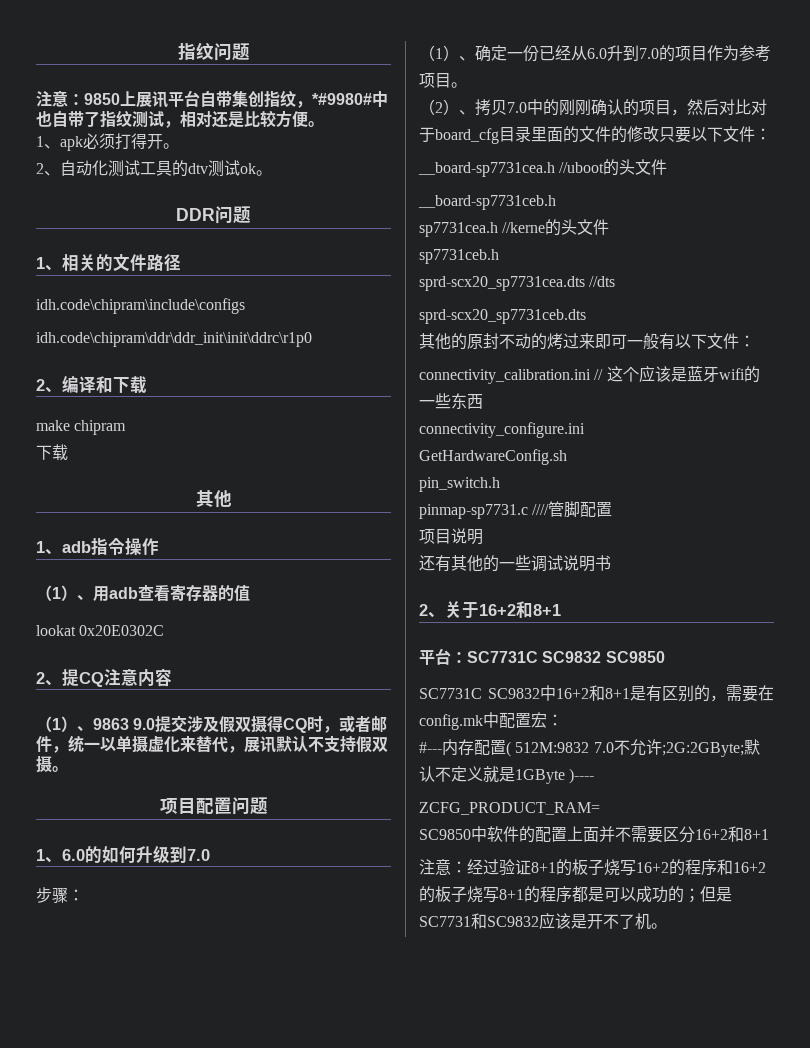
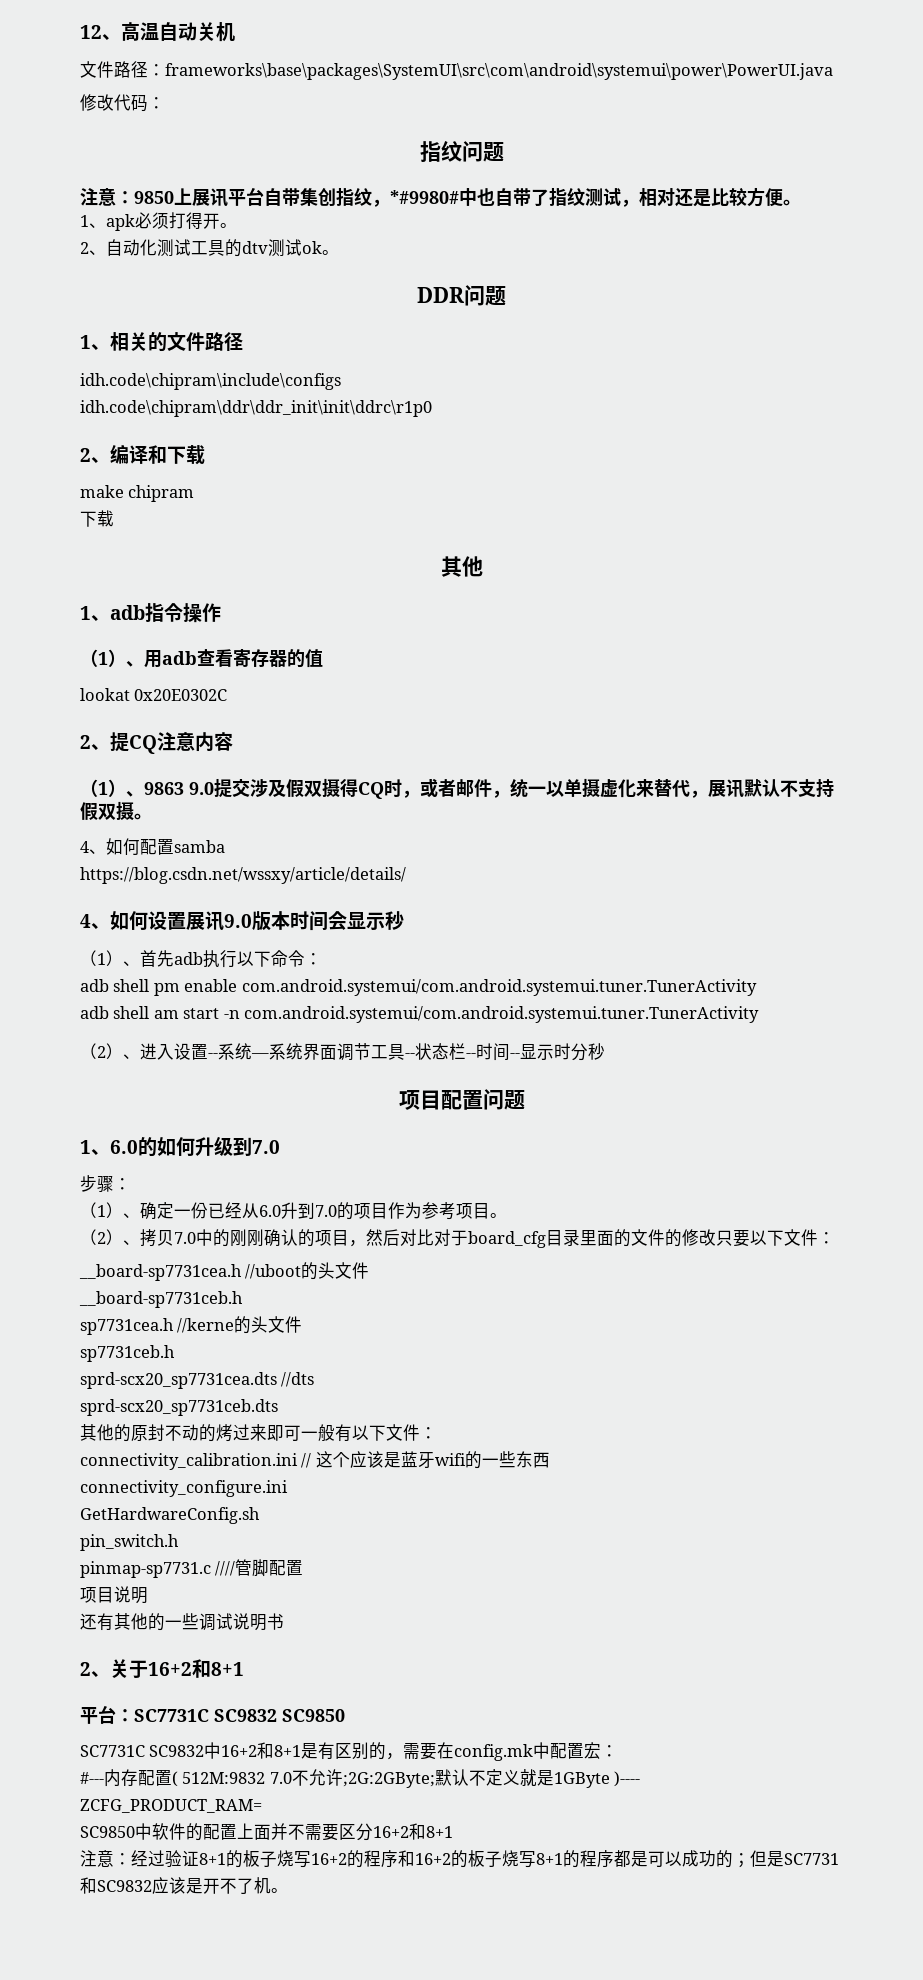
+ 12、高温自动关机
+ 文件路径：frameworks\base\packages\SystemUI\src\com\android\systemui\power\PowerUI.java
+ 修改代码：
+ 4、如何配置samba
+ https://blog.csdn.net/wssxy/article/details/
+ 4、如何设置展讯9.0版本时间会显示秒
+ （1）、首先adb执行以下命令：
+ adb shell pm enable com.android.systemui/com.android.systemui.tuner.TunerActivity
+ adb shell am start -n com.android.systemui/com.android.systemui.tuner.TunerActivity
+ （2）、进入设置--系统—系统界面调节工具--状态栏--时间--显示时分秒

